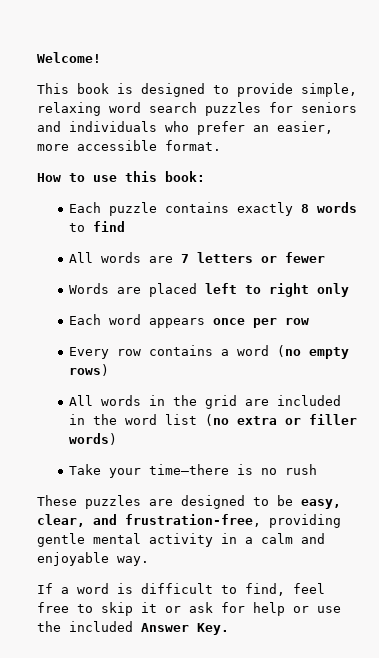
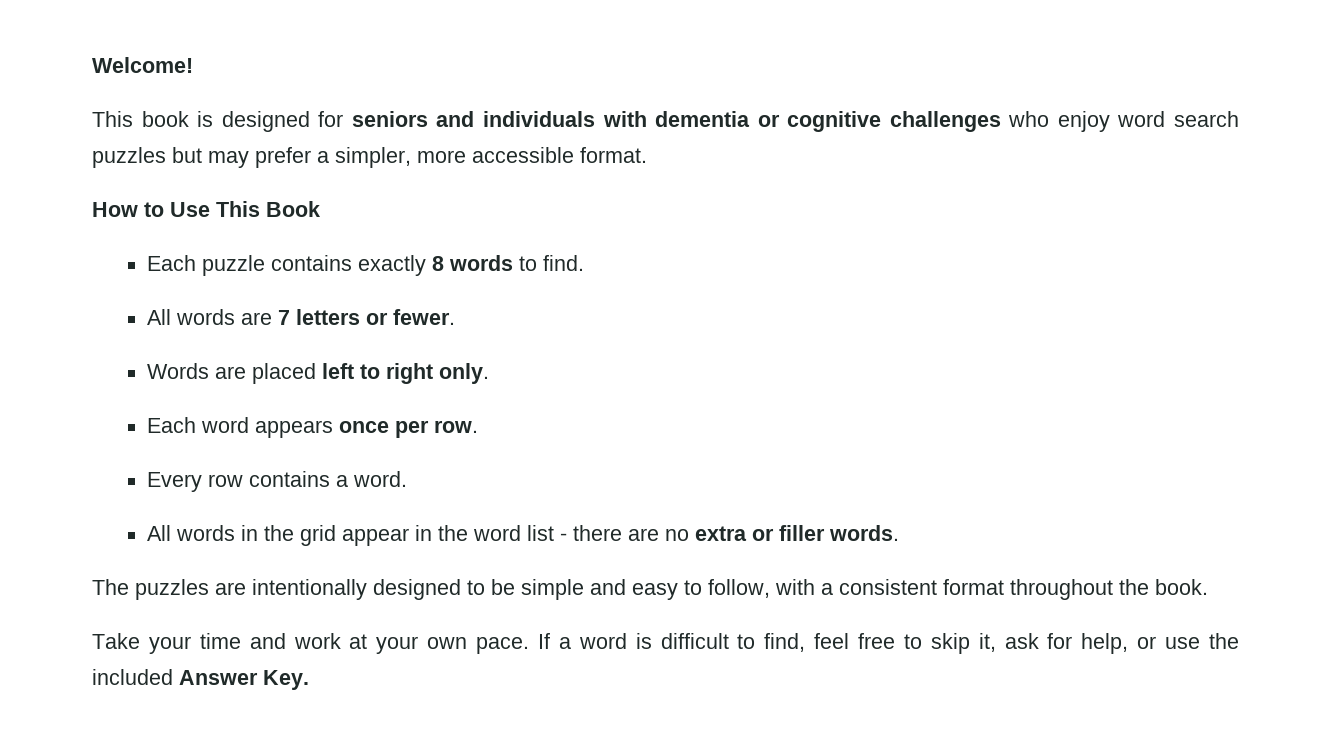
- This book is designed to provide simple, relaxing word search puzzles for seniors and individuals who prefer an easier, more accessible format.
+ This book is designed for seniors and individuals with dementia or cognitive challenges who enjoy word search puzzles but may prefer a simpler, more accessible format.
- How to use this book:
+ How to Use This Book
- Each puzzle contains exactly 8 words to find
+ Each puzzle contains exactly 8 words to find.
- All words are 7 letters or fewer
+ All words are 7 letters or fewer.
- Words are placed left to right only
+ Words are placed left to right only.
- Each word appears once per row
+ Each word appears once per row.
- Every row contains a word (no empty rows)
+ Every row contains a word.
- All words in the grid are included in the word list (no extra or filler words)
- Take your time—there is no rush
- These puzzles are designed to be easy, clear, and frustration-free, providing gentle mental activity in a calm and enjoyable way.
- If a word is difficult to find, feel free to skip it or ask for help or use the included Answer Key.
+ All words in the grid appear in the word list - there are no extra or filler words.
+ The puzzles are intentionally designed to be simple and easy to follow, with a consistent format throughout the book.
+ Take your time and work at your own pace. If a word is difficult to find, feel free to skip it, ask for help, or use the included Answer Key.

